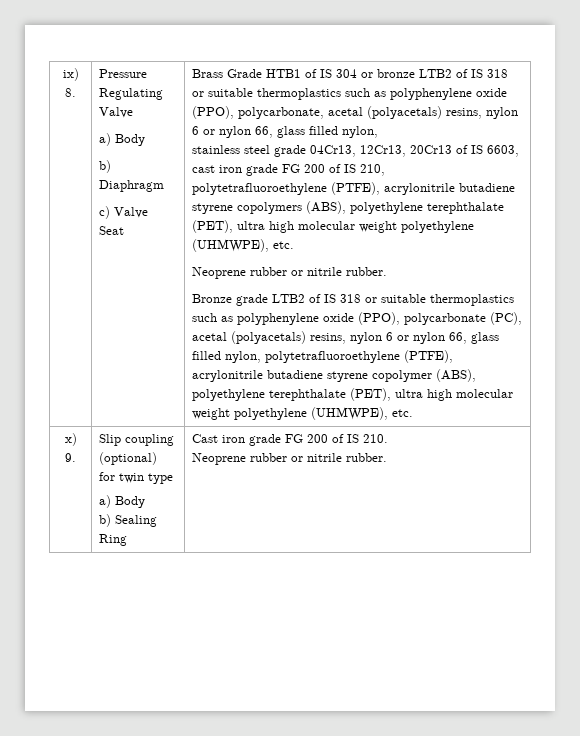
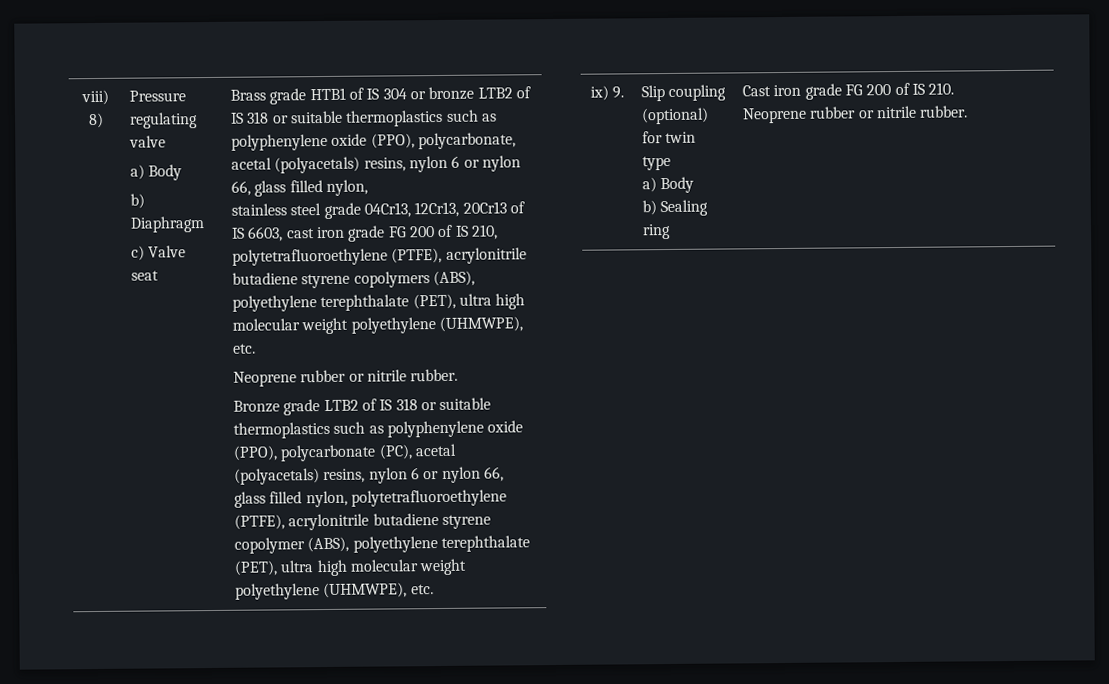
- ix) 8.
+ viii) 8)
- Pressure Regulating Valve
+ Pressure regulating valve
- c) Valve Seat
+ c) Valve seat
- Brass Grade HTB1 of IS 304 or bronze LTB2 of IS 318 or suitable thermoplastics such as polyphenylene oxide (PPO), polycarbonate, acetal (polyacetals) resins, nylon 6 or nylon 66, glass filled nylon,
+ Brass grade HTB1 of IS 304 or bronze LTB2 of IS 318 or suitable thermoplastics such as polyphenylene oxide (PPO), polycarbonate, acetal (polyacetals) resins, nylon 6 or nylon 66, glass filled nylon,
- x) 9. | Slip coupling (optional) for twin type
+ ix) 9. | Slip coupling (optional) for twin type
  a) Body
- b) Sealing Ring | Cast iron grade FG 200 of IS 210.
+ b) Sealing ring | Cast iron grade FG 200 of IS 210.

